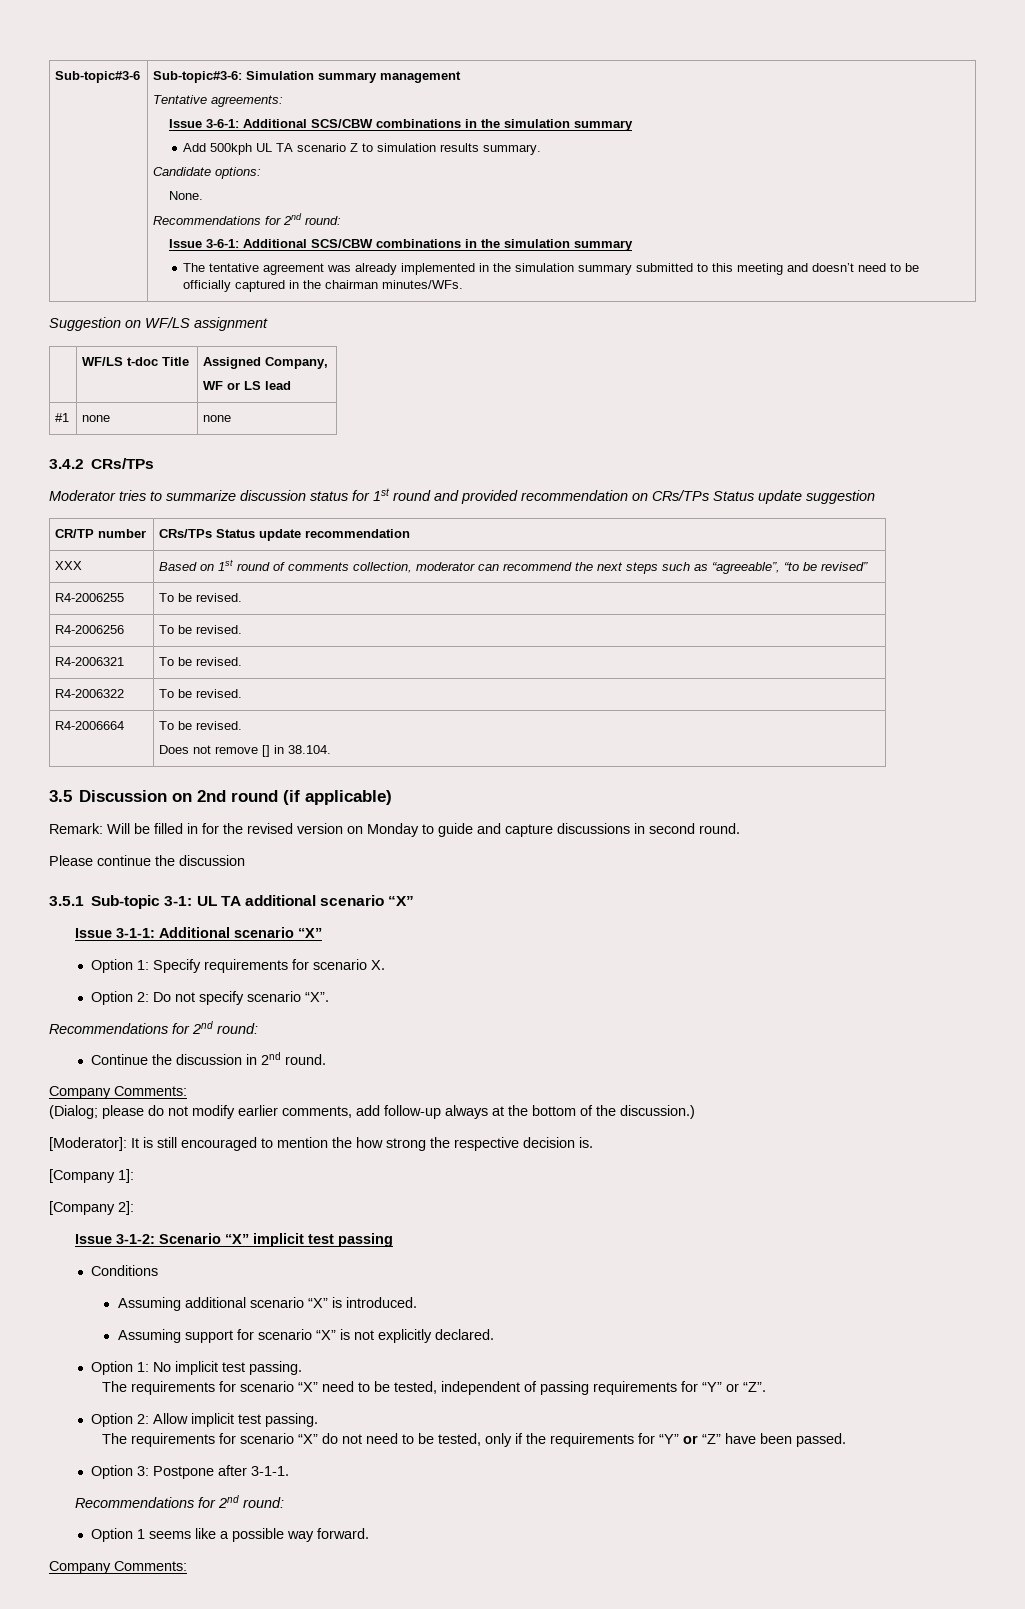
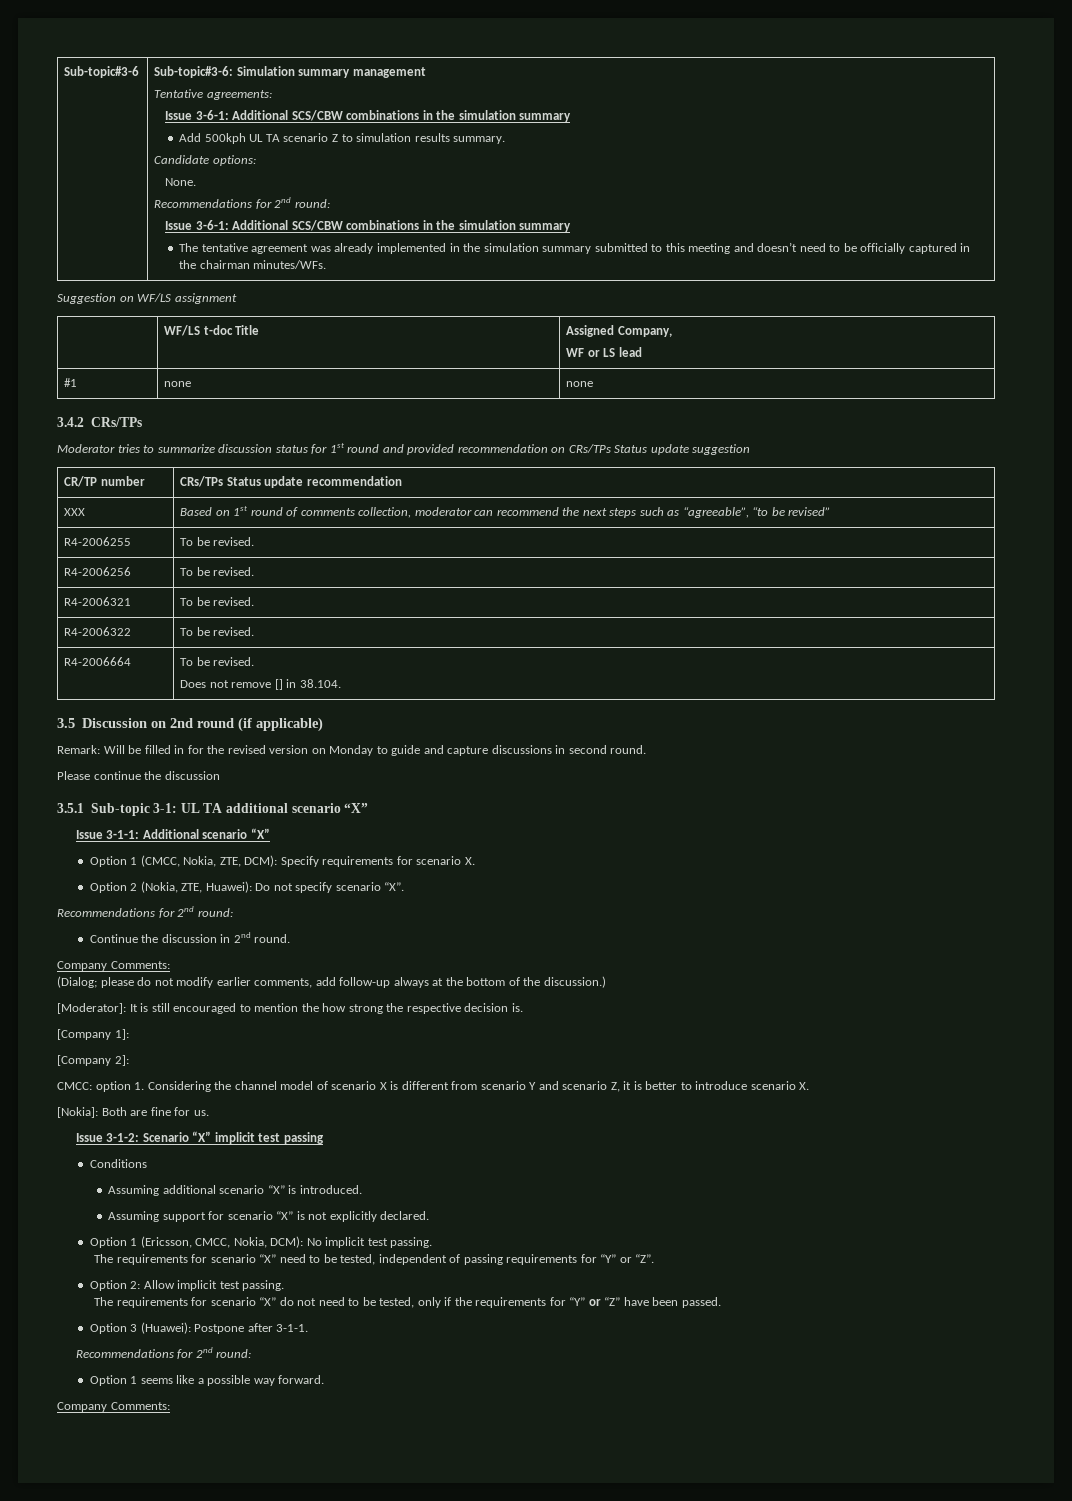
- Option 1: Specify requirements for scenario X.
+ Option 1 (CMCC, Nokia, ZTE, DCM): Specify requirements for scenario X.
- Option 2: Do not specify scenario “X”.
+ Option 2 (Nokia, ZTE, Huawei): Do not specify scenario “X”.
+ CMCC: option 1. Considering the channel model of scenario X is different from scenario Y and scenario Z, it is better to introduce scenario X.
+ [Nokia]: Both are fine for us.
- Option 1: No implicit test passing.
+ Option 1 (Ericsson, CMCC, Nokia, DCM): No implicit test passing.
- Option 3: Postpone after 3-1-1.
+ Option 3 (Huawei): Postpone after 3-1-1.

